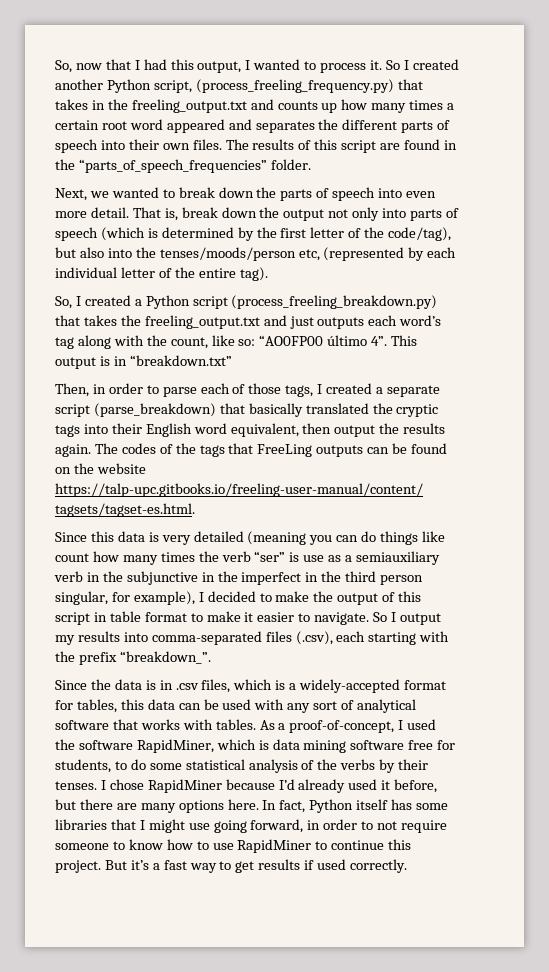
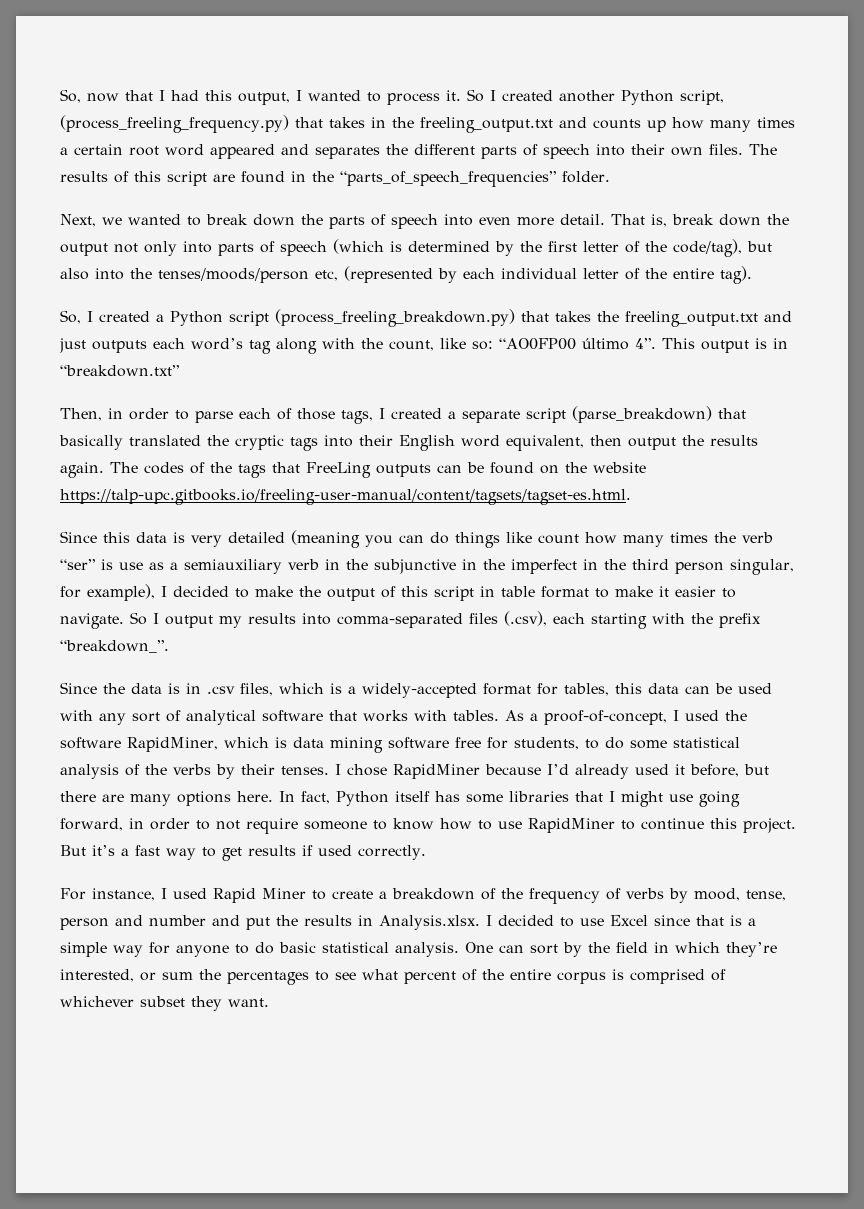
+ For instance, I used Rapid Miner to create a breakdown of the frequency of verbs by mood, tense, person and number and put the results in Analysis.xlsx. I decided to use Excel since that is a simple way for anyone to do basic statistical analysis. One can sort by the field in which they’re interested, or sum the percentages to see what percent of the entire corpus is comprised of whichever subset they want.

